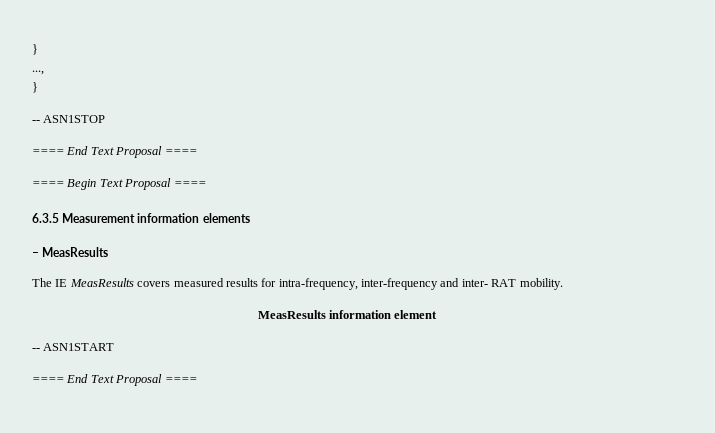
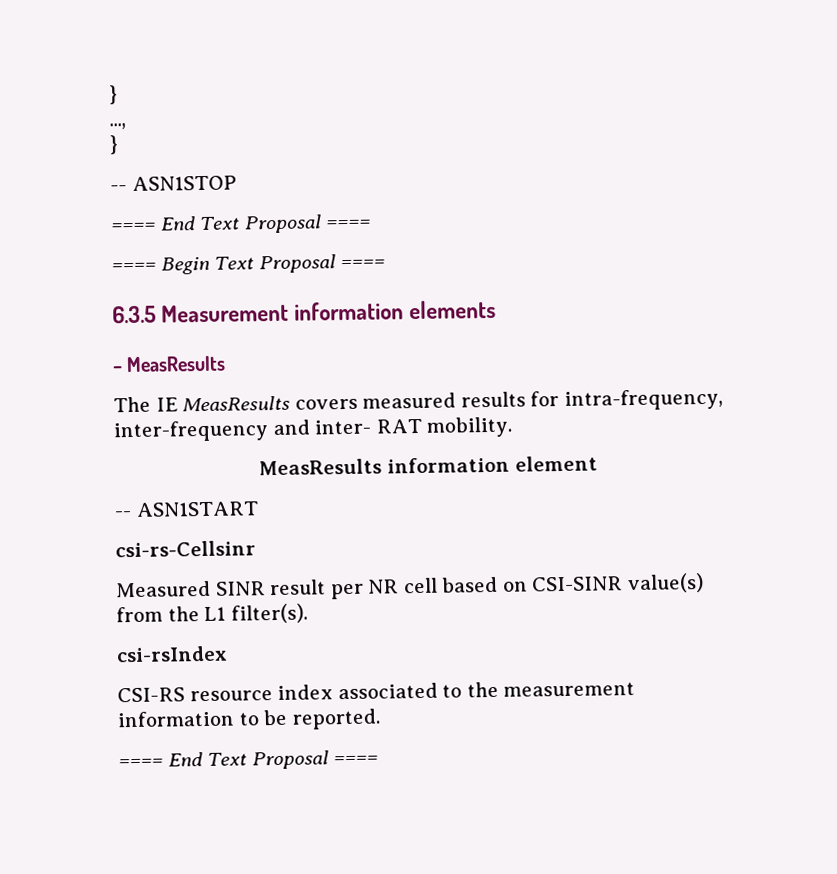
+ csi-rs-Cellsinr
+ Measured SINR result per NR cell based on CSI-SINR value(s) from the L1 filter(s).
+ csi-rsIndex
+ CSI-RS resource index associated to the measurement information to be reported.

